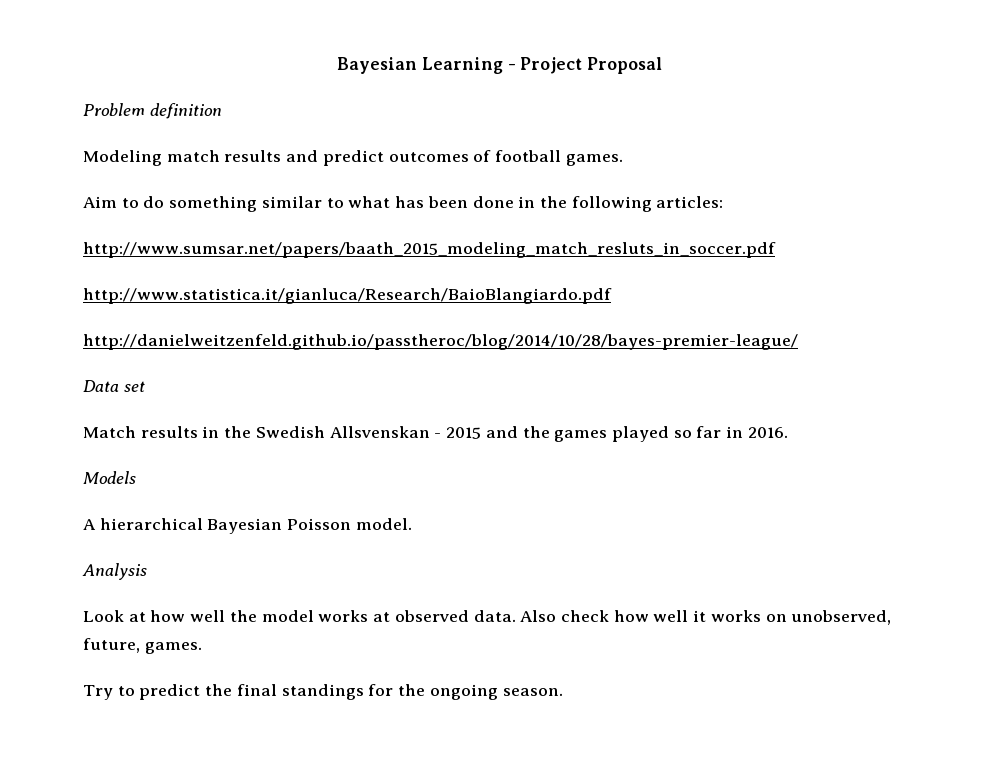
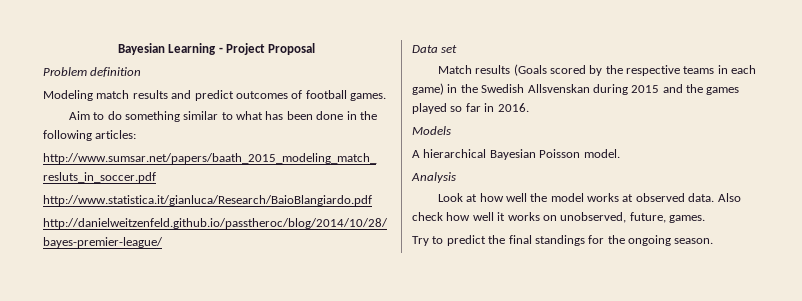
- Match results in the Swedish Allsvenskan - 2015 and the games played so far in 2016.
+ Match results (Goals scored by the respective teams in each game) in the Swedish Allsvenskan during 2015 and the games played so far in 2016.

